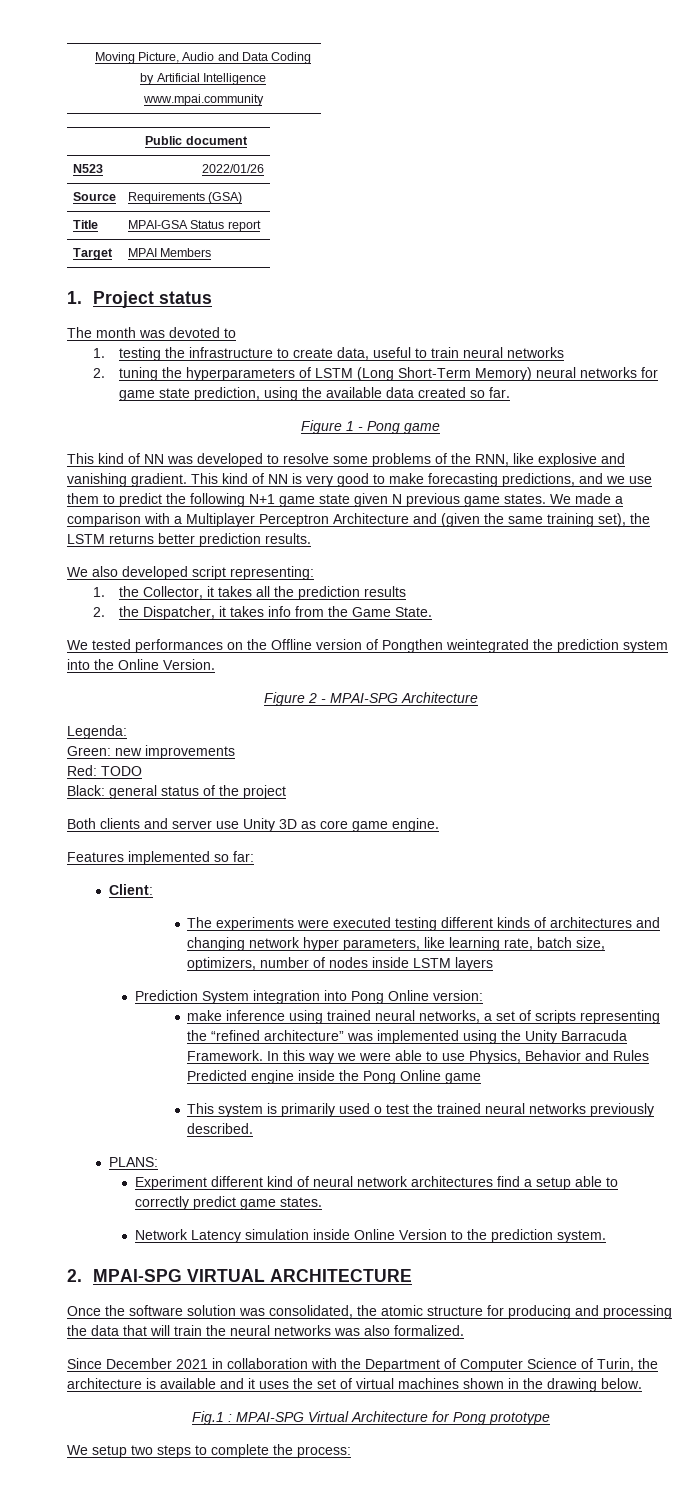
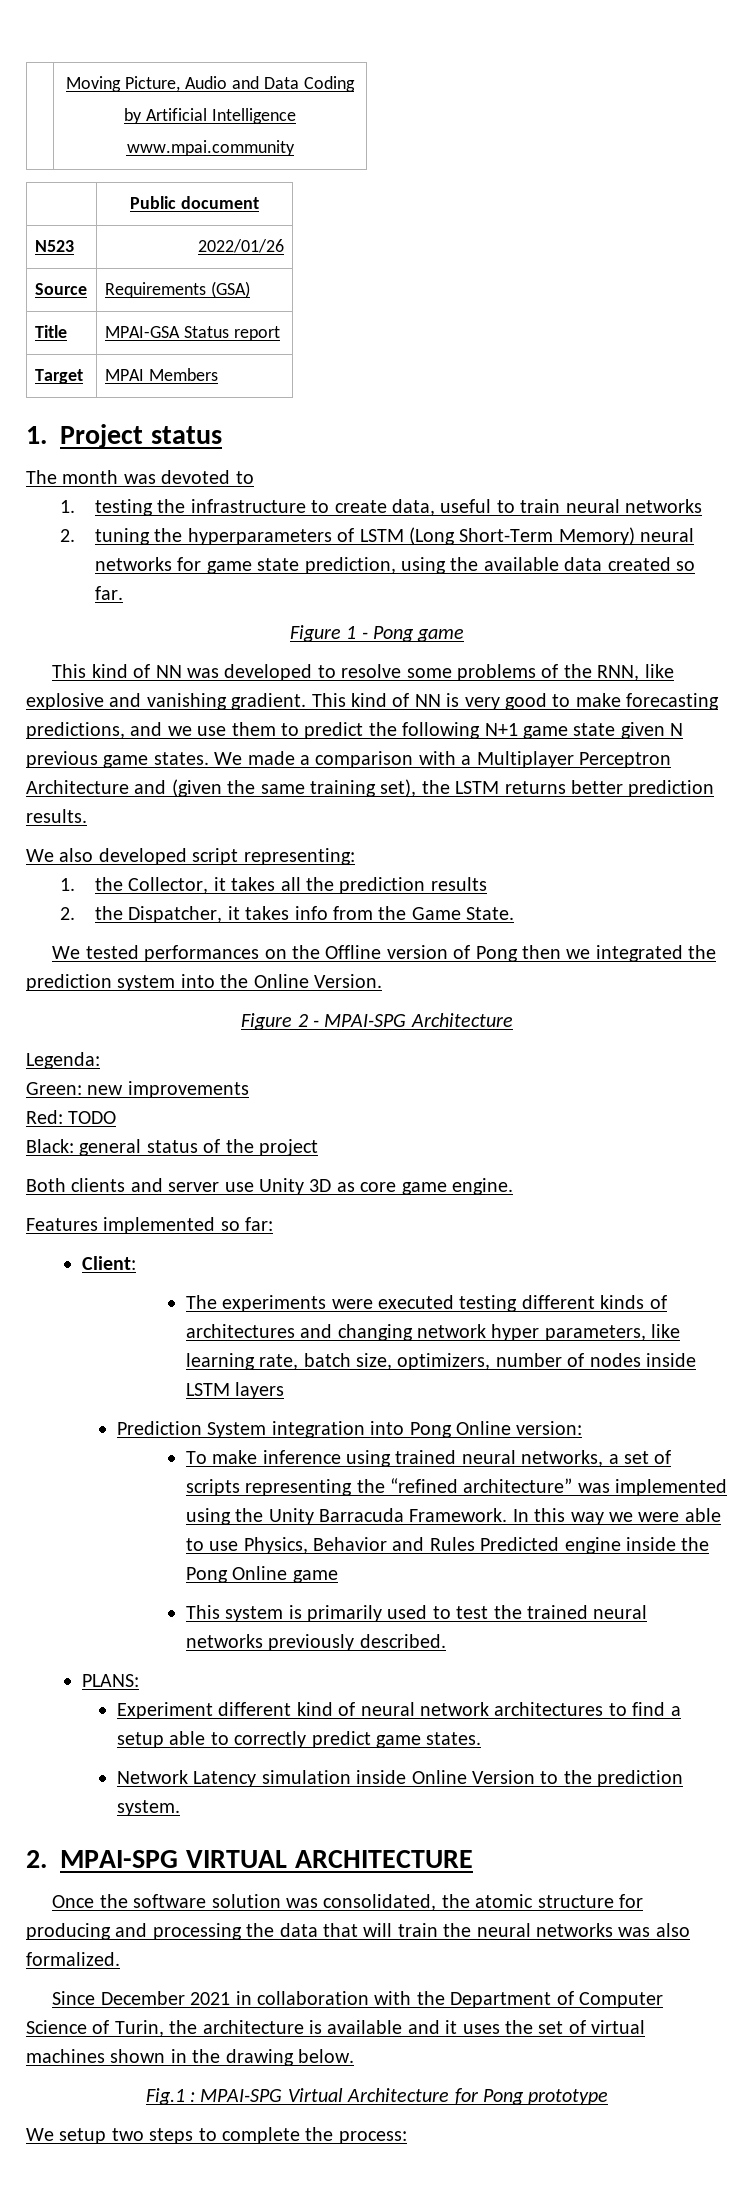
- We tested performances on the Offline version of Pongthen weintegrated the prediction system into the Online Version.
+ We tested performances on the Offline version of Pong then we integrated the prediction system into the Online Version.
- make inference using trained neural networks, a set of scripts representing the “refined architecture” was implemented using the Unity Barracuda Framework.
+ To make inference using trained neural networks, a set of scripts representing the “refined architecture” was implemented using the Unity Barracuda Framework.
- This system is primarily used o test the trained neural networks previously described.
+ This system is primarily used to test the trained neural networks previously described.
- Experiment different kind of neural network architectures find a setup able to correctly predict game states.
+ Experiment different kind of neural network architectures to find a setup able to correctly predict game states.

